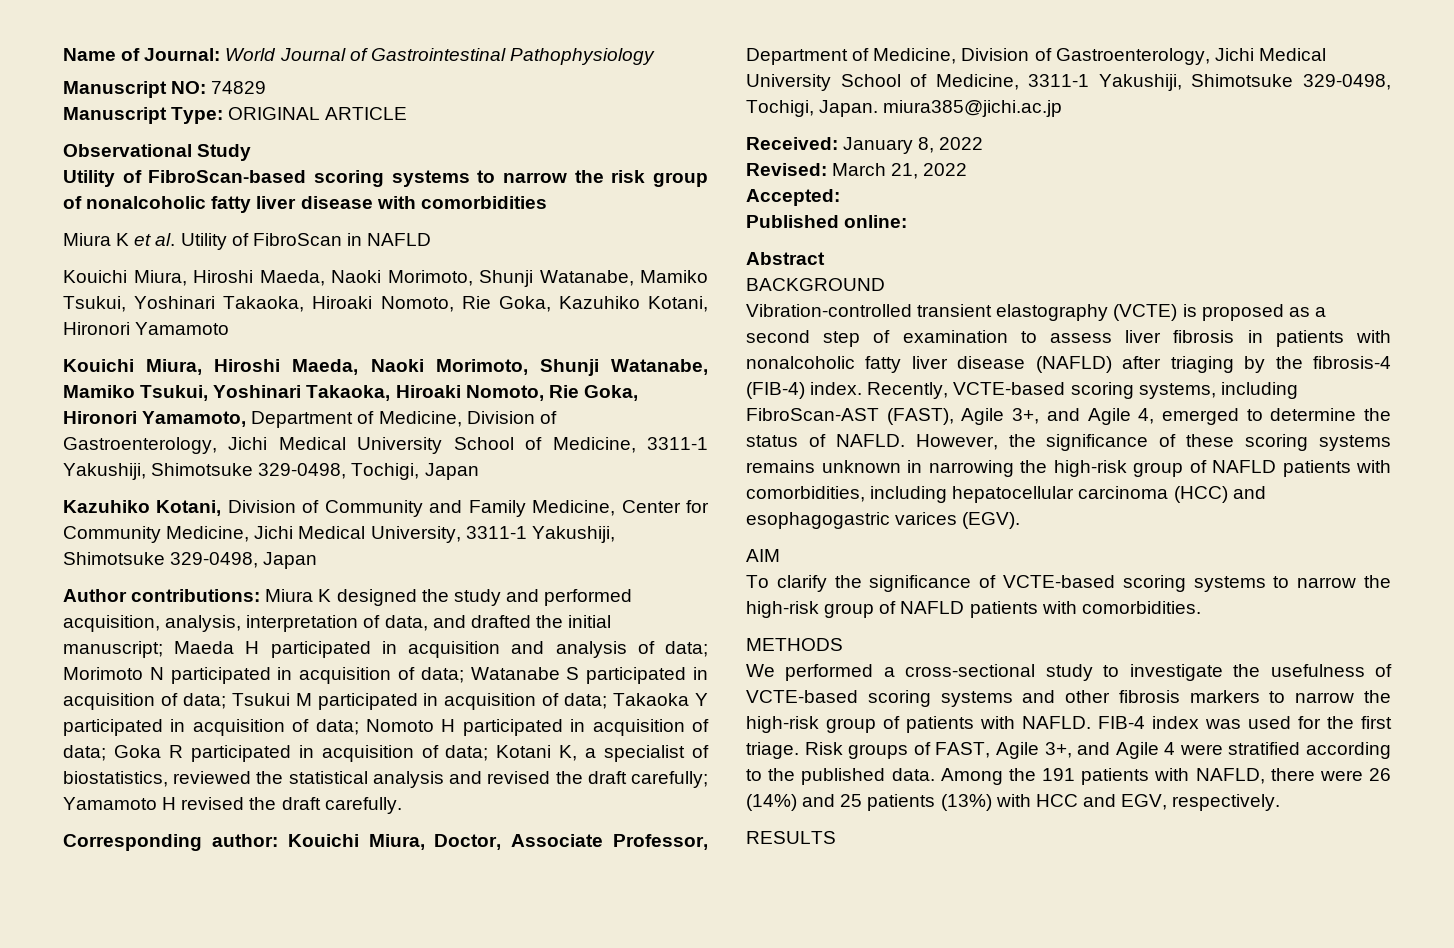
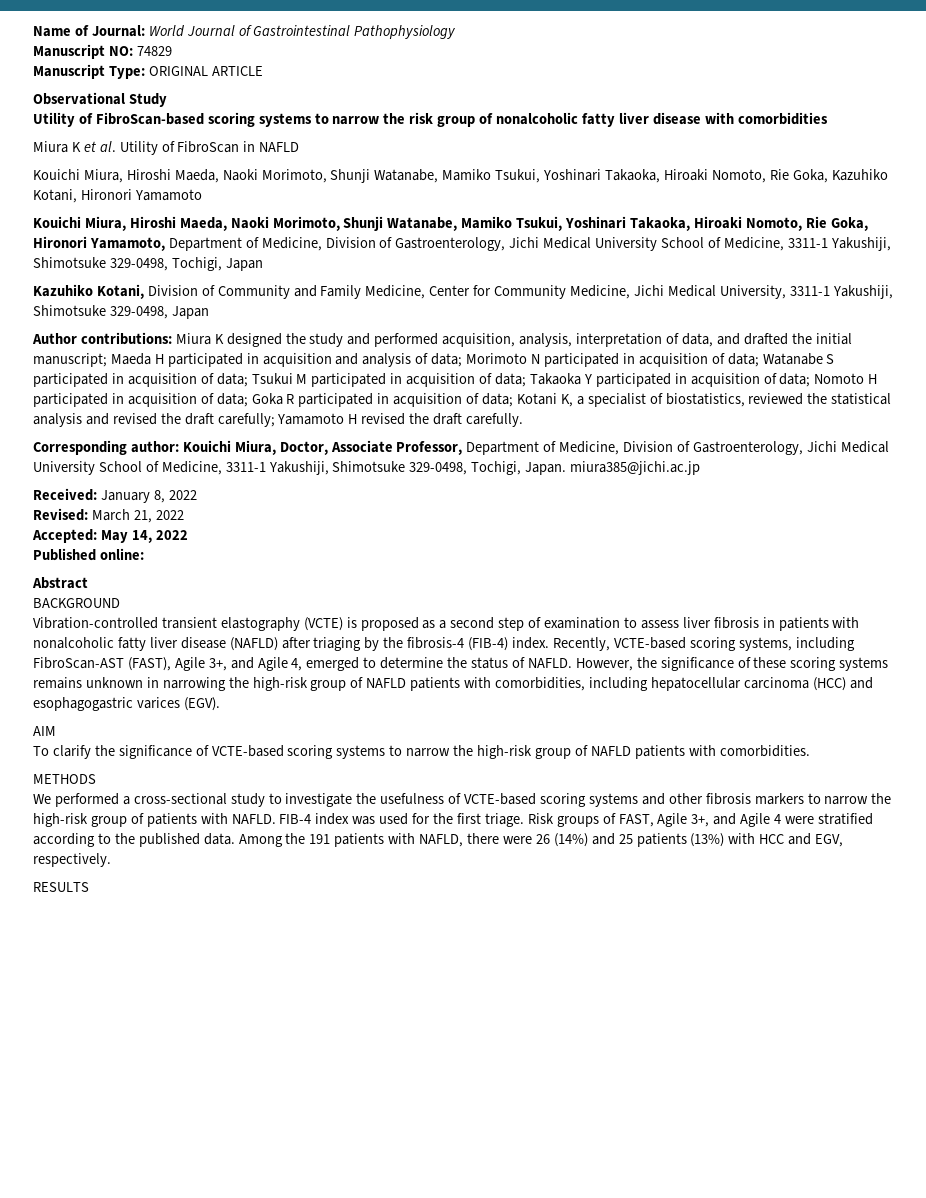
- Accepted:
+ Accepted: May 14, 2022

